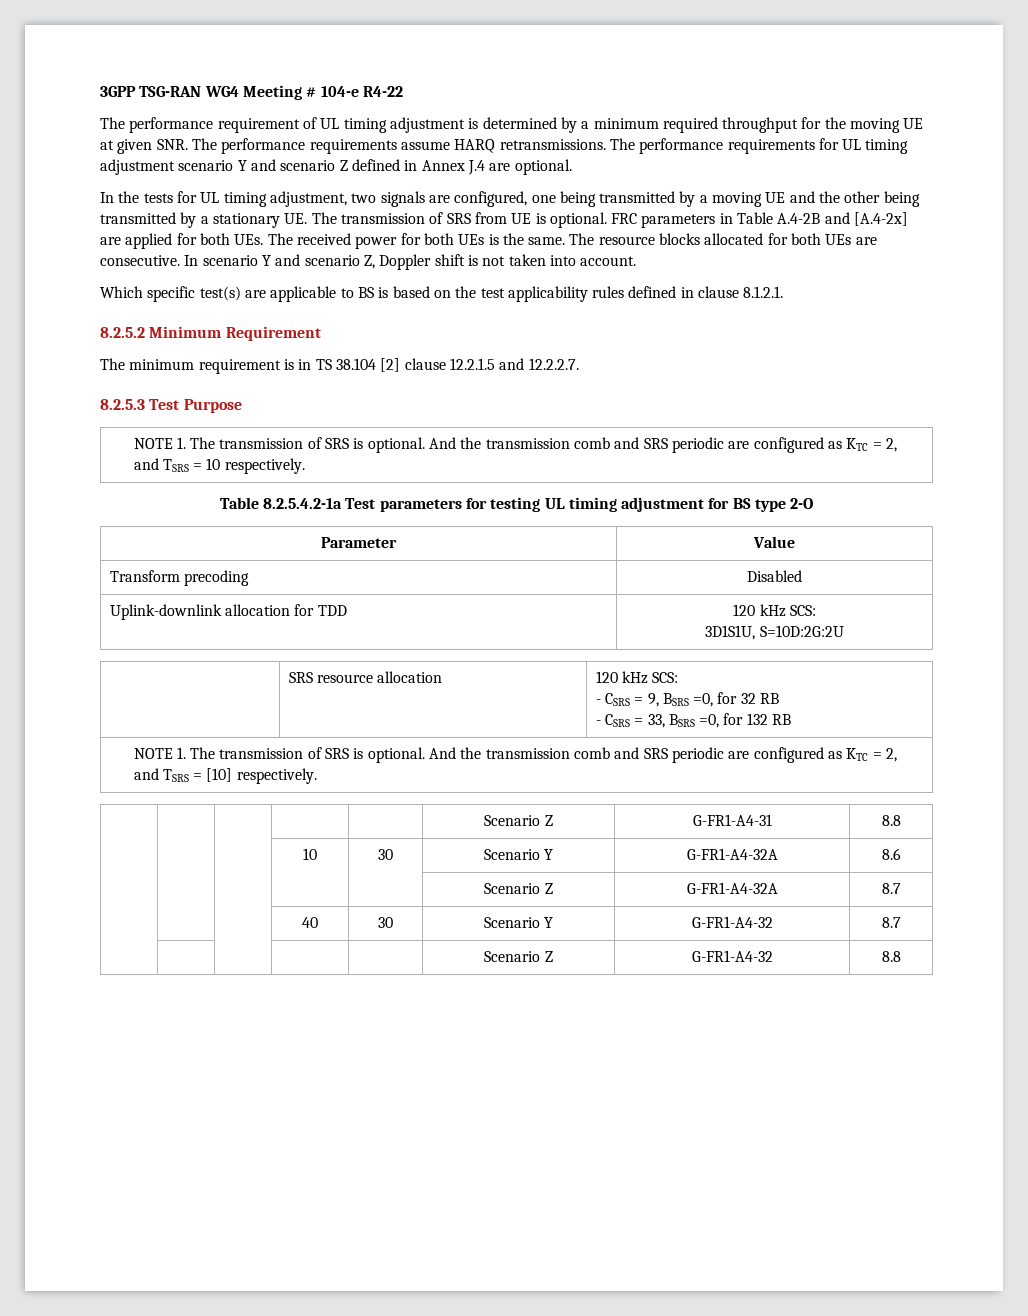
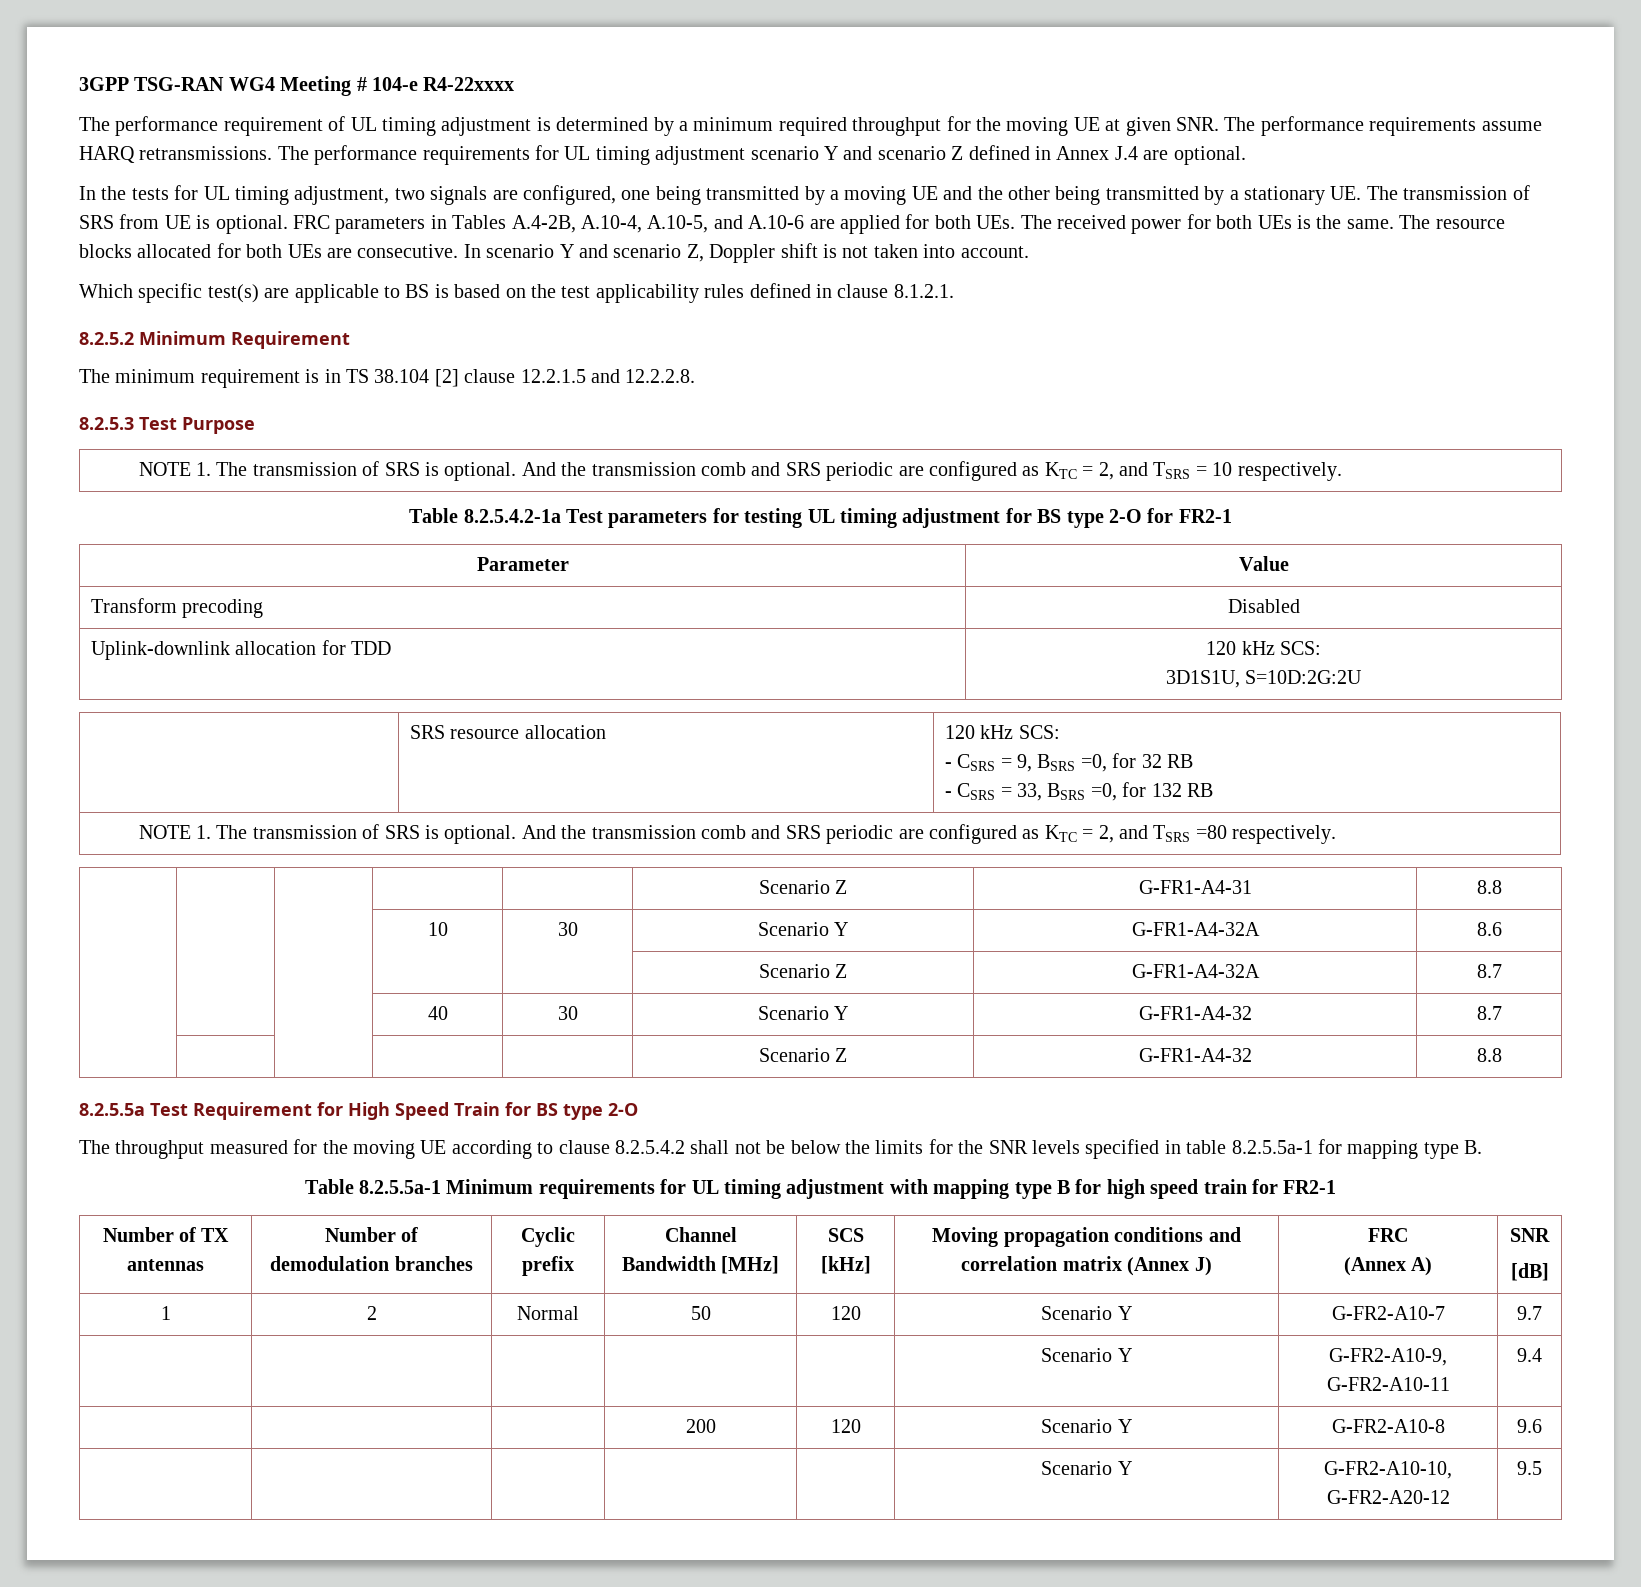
- 3GPP TSG-RAN WG4 Meeting # 104-e R4-22
+ 3GPP TSG-RAN WG4 Meeting # 104-e R4-22xxxx
- FRC parameters in Table A.4-2B and [A.4-2x] are applied for both UEs. The received power for both UEs is the same.
+ FRC parameters in Tables A.4-2B, A.10-4, A.10-5, and A.10-6 are applied for both UEs. The received power for both UEs is the same.
- The minimum requirement is in TS 38.104 [2] clause 12.2.1.5 and 12.2.2.7.
+ The minimum requirement is in TS 38.104 [2] clause 12.2.1.5 and 12.2.2.8.
- Table 8.2.5.4.2-1a Test parameters for testing UL timing adjustment for BS type 2-O
+ Table 8.2.5.4.2-1a Test parameters for testing UL timing adjustment for BS type 2-O for FR2-1
- NOTE 1. The transmission of SRS is optional. And the transmission comb and SRS periodic are configured as KTC = 2, and TSRS = [10] respectively.
+ NOTE 1. The transmission of SRS is optional. And the transmission comb and SRS periodic are configured as KTC = 2, and TSRS =80 respectively.
+ 8.2.5.5a Test Requirement for High Speed Train for BS type 2-O
+ The throughput measured for the moving UE according to clause 8.2.5.4.2 shall not be below the limits for the SNR levels specified in table 8.2.5.5a-1 for mapping type B.
+ Table 8.2.5.5a-1 Minimum requirements for UL timing adjustment with mapping type B for high speed train for FR2-1
+ Number of TX antennas | Number of demodulation branches | Cyclic prefix | Channel Bandwidth [MHz] | SCS [kHz] | Moving propagation conditions and correlation matrix (Annex J) | FRC
+ (Annex A) | SNR
+ [dB]
+ 1 | 2 | Normal | 50 | 120 | Scenario Y | G-FR2-A10-7 | 9.7
+ | | | | | Scenario Y | G-FR2-A10-9, G-FR2-A10-11 | 9.4
+ | | | 200 | 120 | Scenario Y | G-FR2-A10-8 | 9.6
+ | | | | | Scenario Y | G-FR2-A10-10, G-FR2-A20-12 | 9.5

